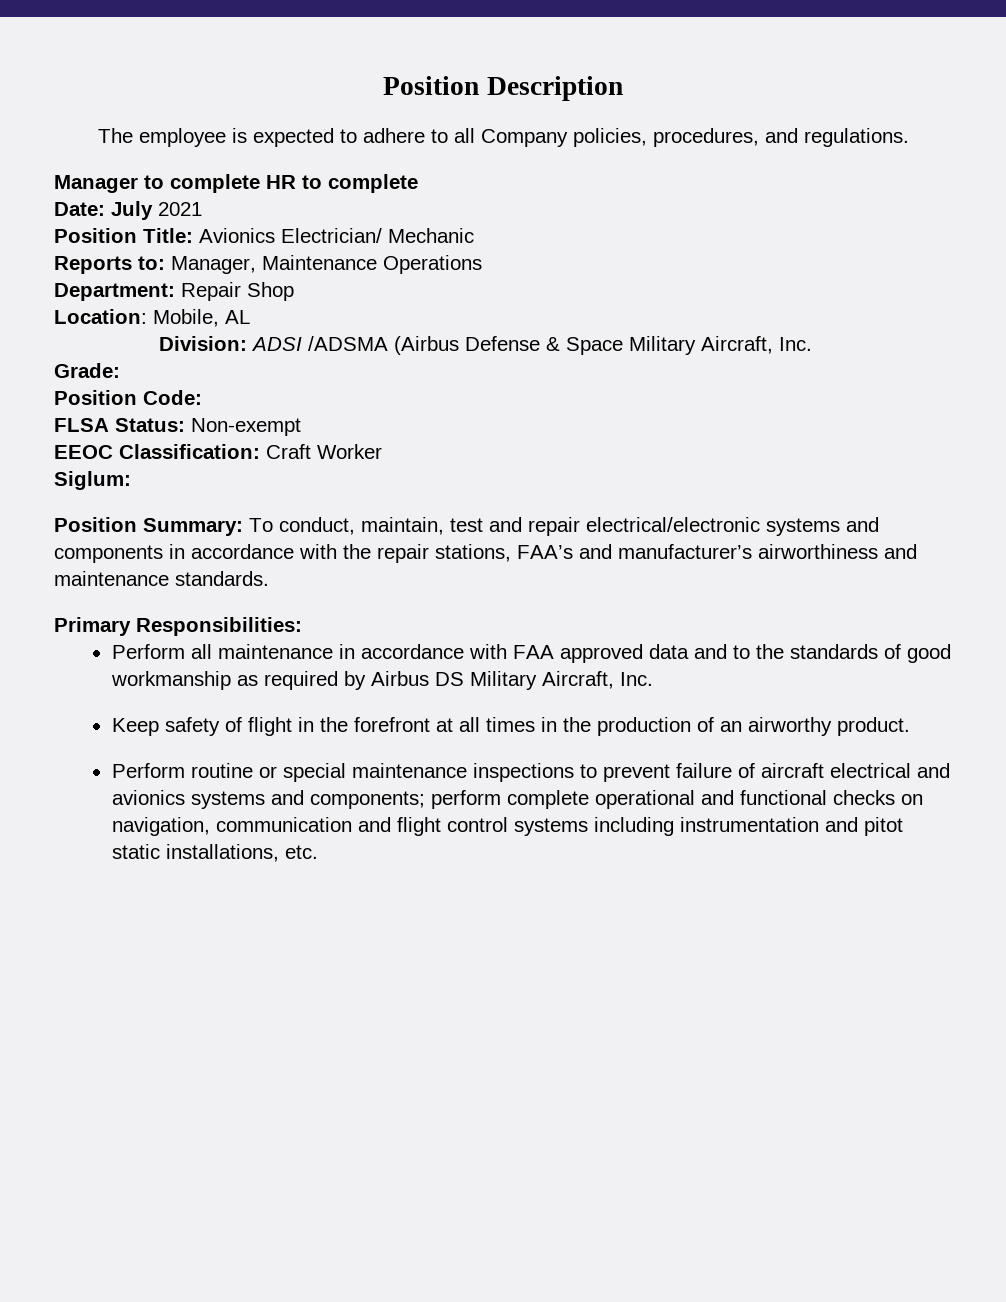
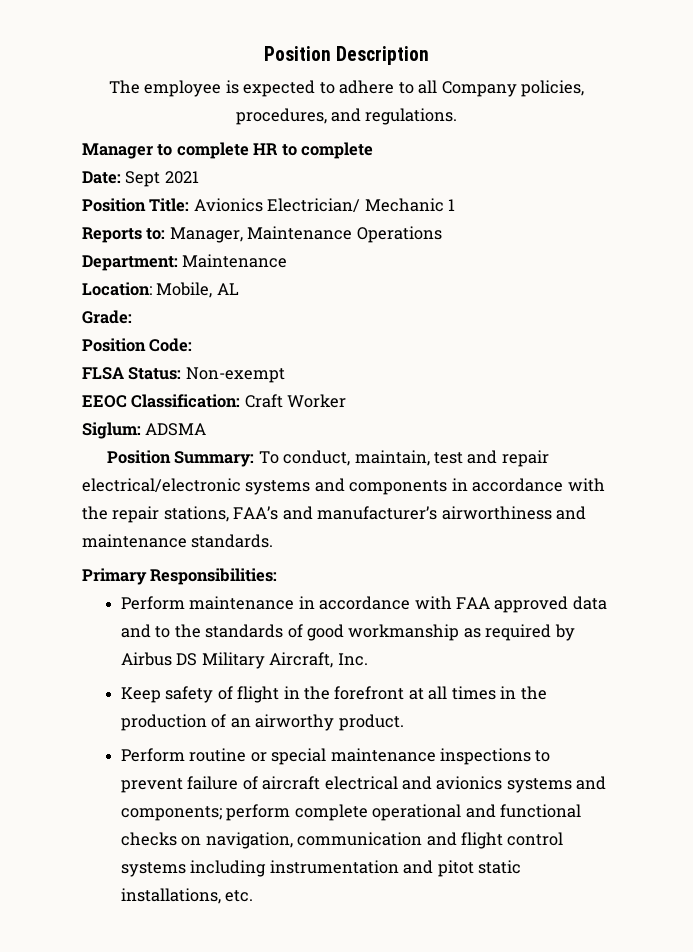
- Date: July 2021
+ Date: Sept 2021
- Position Title: Avionics Electrician/ Mechanic
+ Position Title: Avionics Electrician/ Mechanic 1
- Department: Repair Shop
+ Department: Maintenance
- Division: ADSI /ADSMA (Airbus Defense & Space Military Aircraft, Inc.
- Siglum:
+ Siglum: ADSMA
- Perform all maintenance in accordance with FAA approved data and to the standards of good workmanship as required by Airbus DS Military Aircraft, Inc.
+ Perform maintenance in accordance with FAA approved data and to the standards of good workmanship as required by Airbus DS Military Aircraft, Inc.

